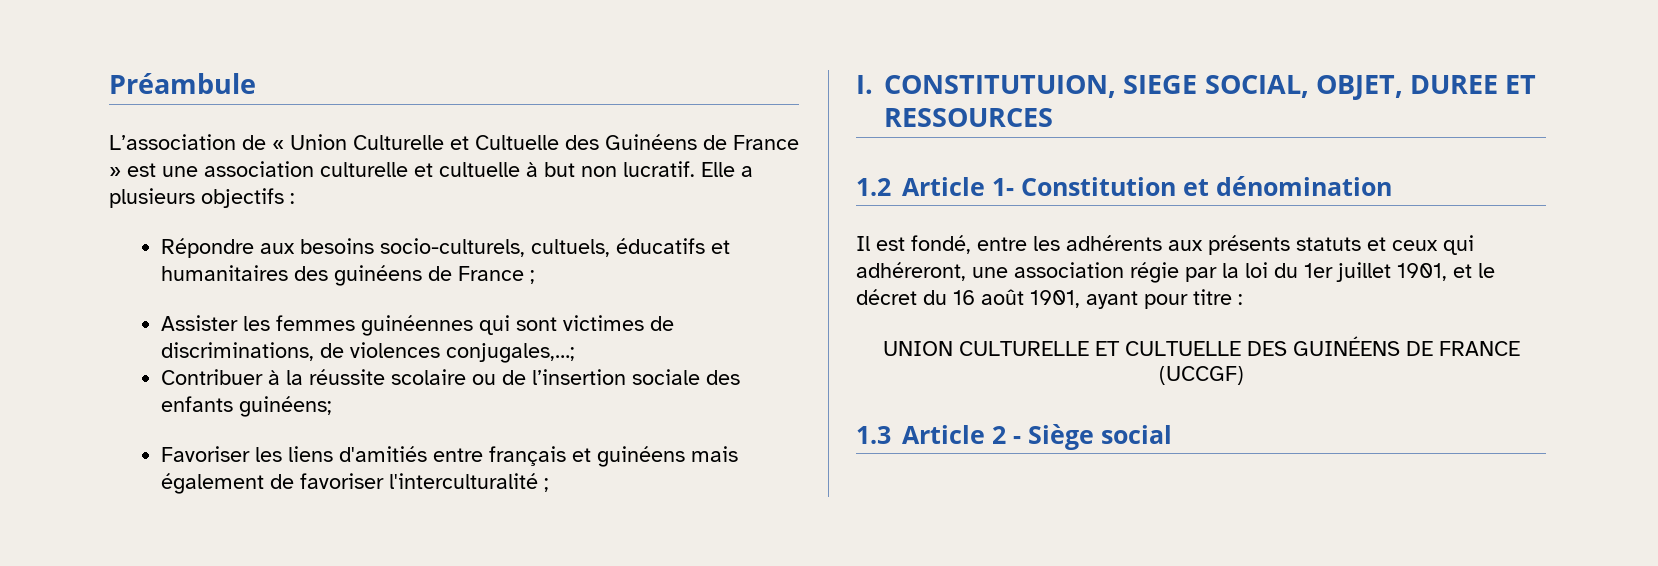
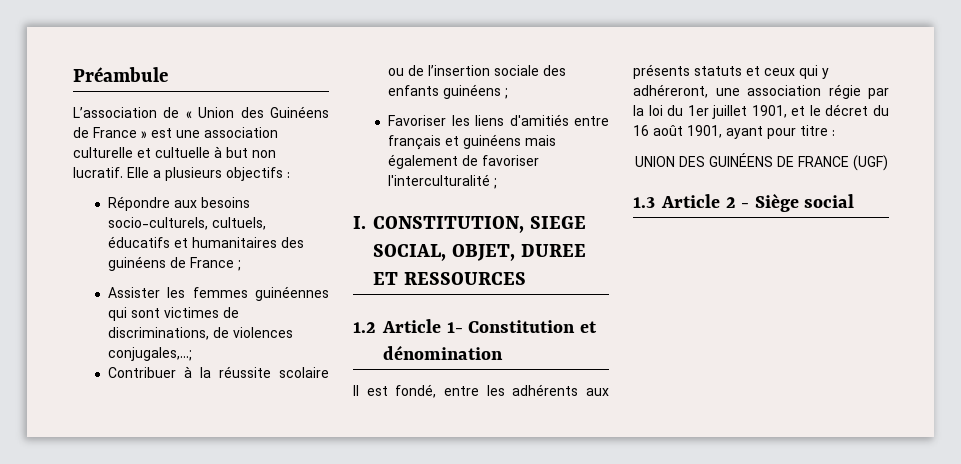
- L’association de « Union Culturelle et Cultuelle des Guinéens de France » est une association culturelle et cultuelle à but non lucratif.
+ L’association de « Union des Guinéens de France » est une association culturelle et cultuelle à but non lucratif.
- Contribuer à la réussite scolaire ou de l’insertion sociale des enfants guinéens;
+ Contribuer à la réussite scolaire ou de l’insertion sociale des enfants guinéens ;
- I. CONSTITUTUION, SIEGE SOCIAL, OBJET, DUREE ET RESSOURCES
+ I. CONSTITUTION, SIEGE SOCIAL, OBJET, DUREE ET RESSOURCES
- Il est fondé, entre les adhérents aux présents statuts et ceux qui adhéreront, une association régie par la loi du 1er juillet 1901, et le décret du 16 août 1901, ayant pour titre :
+ Il est fondé, entre les adhérents aux présents statuts et ceux qui y adhéreront, une association régie par la loi du 1er juillet 1901, et le décret du 16 août 1901, ayant pour titre :
- UNION CULTURELLE ET CULTUELLE DES GUINÉENS DE FRANCE (UCCGF)
+ UNION DES GUINÉENS DE FRANCE (UGF)

